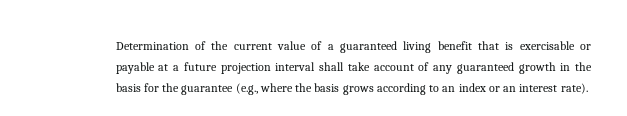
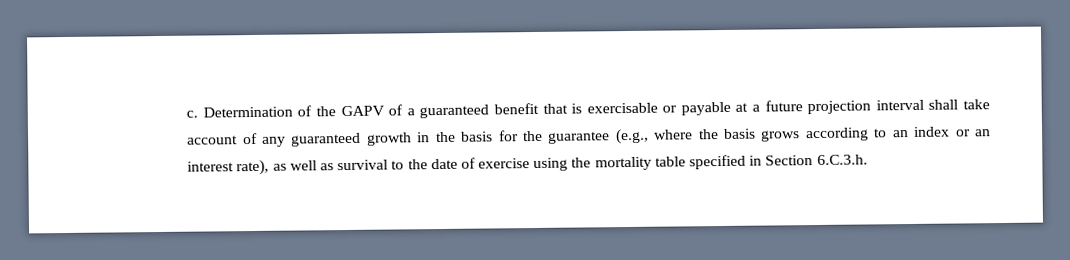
+ c.
- Determination of the current value of a guaranteed living benefit that is exercisable or payable at a future projection interval shall take account of any guaranteed growth in the basis for the guarantee (e.g., where the basis grows according to an index or an interest rate).
+ Determination of the GAPV of a guaranteed benefit that is exercisable or payable at a future projection interval shall take account of any guaranteed growth in the basis for the guarantee (e.g., where the basis grows according to an index or an interest rate), as well as survival to the date of exercise using the mortality table specified in Section 6.C.3.h.

